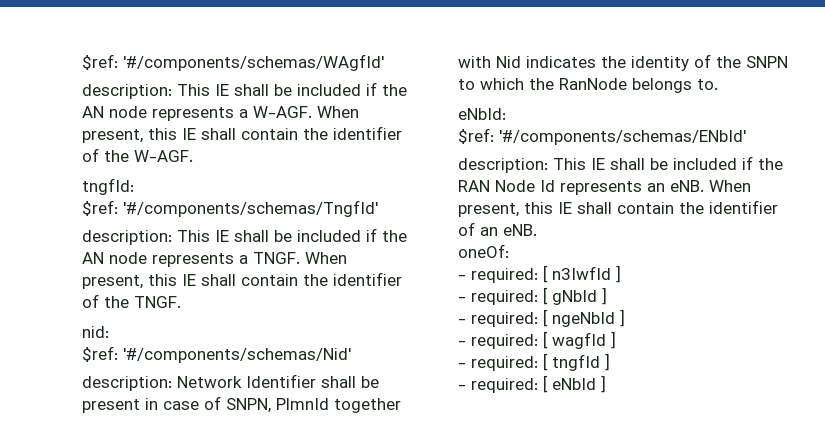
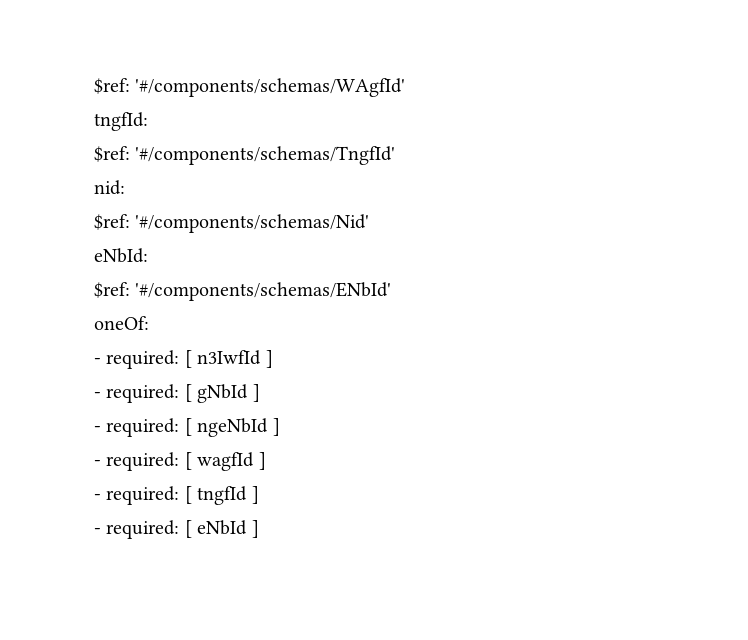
- description: This IE shall be included if the AN node represents a W-AGF. When present, this IE shall contain the identifier of the W-AGF.
  tngfId:
  $ref: '#/components/schemas/TngfId'
- description: This IE shall be included if the AN node represents a TNGF. When present, this IE shall contain the identifier of the TNGF.
  nid:
  $ref: '#/components/schemas/Nid'
- description: Network Identifier shall be present in case of SNPN, PlmnId together with Nid indicates the identity of the SNPN to which the RanNode belongs to.
  eNbId:
  $ref: '#/components/schemas/ENbId'
- description: This IE shall be included if the RAN Node Id represents an eNB. When present, this IE shall contain the identifier of an eNB.

